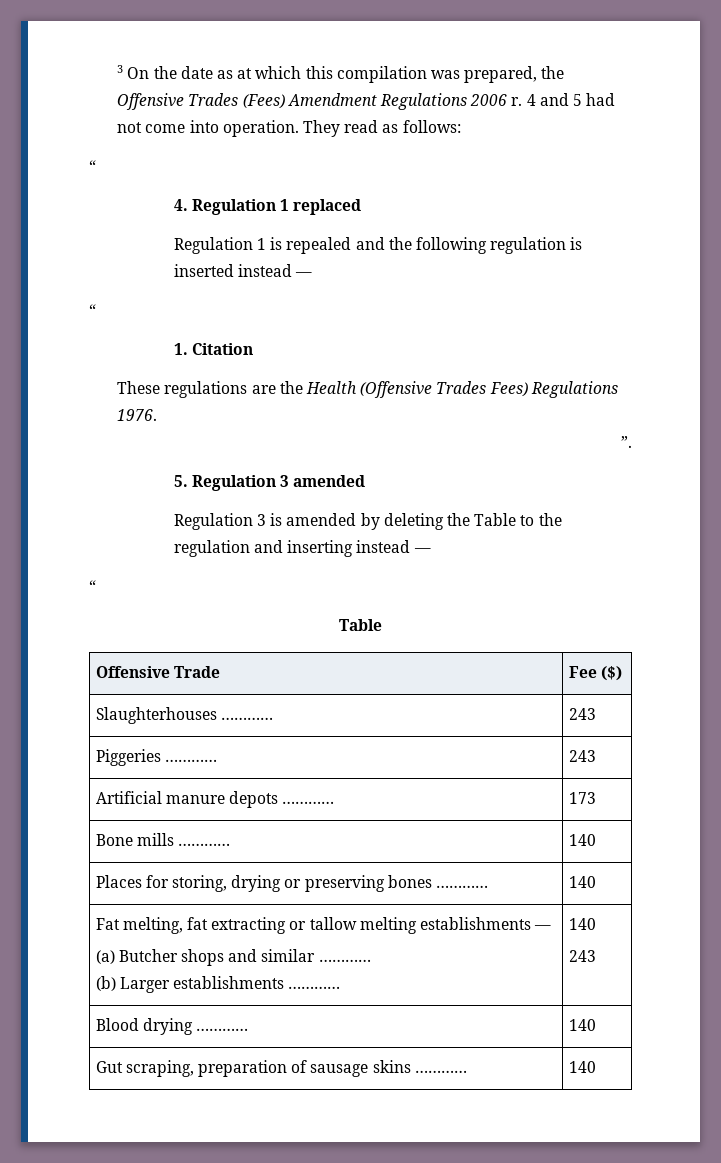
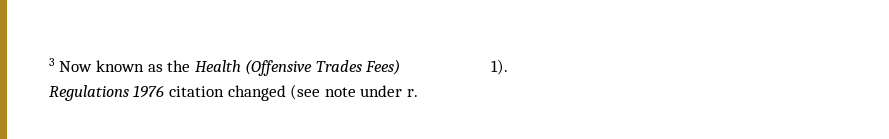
- 3 On the date as at which this compilation was prepared, the Offensive Trades (Fees) Amendment Regulations 2006 r. 4 and 5 had not come into operation. They read as follows:
- “
- 4. Regulation 1 replaced
- Regulation 1 is repealed and the following regulation is inserted instead —
- “
- 1. Citation
- These regulations are the Health (Offensive Trades Fees) Regulations 1976.
- ”.
- 5. Regulation 3 amended
- Regulation 3 is amended by deleting the Table to the regulation and inserting instead —
- “
- Table
- Offensive Trade | Fee ($)
- Slaughterhouses ………… | 243
- Piggeries ………… | 243
- Artificial manure depots ………… | 173
- Bone mills ………… | 140
- Places for storing, drying or preserving bones ………… | 140
- Fat melting, fat extracting or tallow melting establishments —
- (a) Butcher shops and similar …………
- (b) Larger establishments ………… | 140
- 243
- Blood drying ………… | 140
- Gut scraping, preparation of sausage skins ………… | 140
+ 3 Now known as the Health (Offensive Trades Fees) Regulations 1976 citation changed (see note under r. 1).

